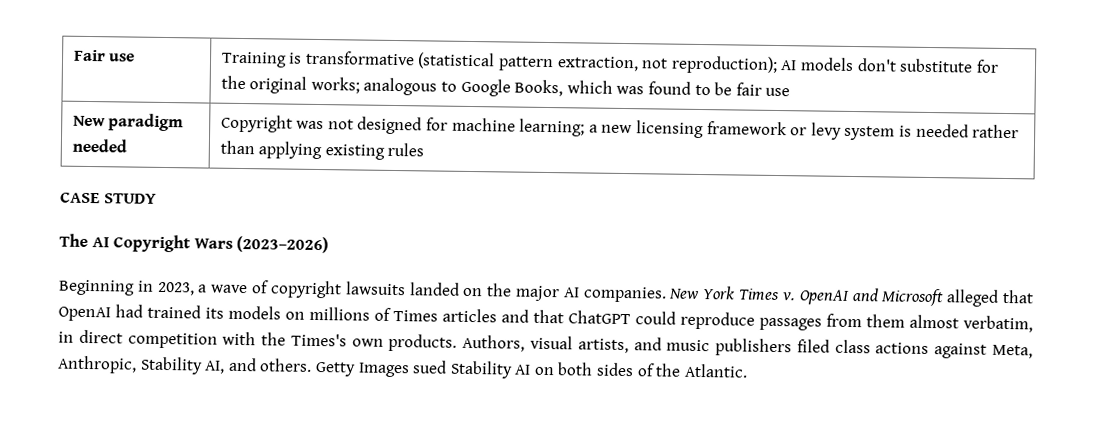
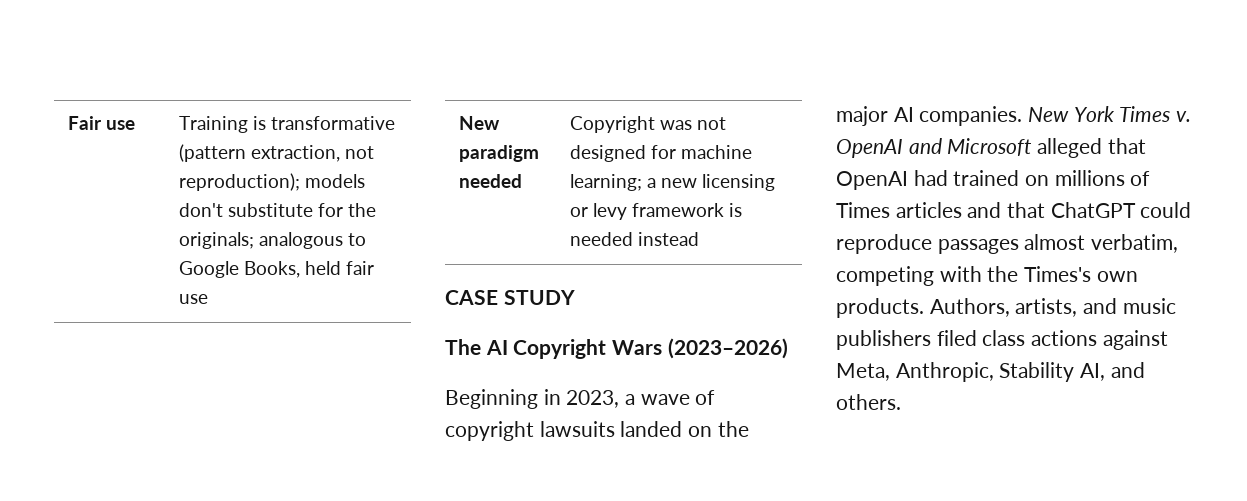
- Fair use | Training is transformative (statistical pattern extraction, not reproduction); AI models don't substitute for the original works; analogous to Google Books, which was found to be fair use
+ Fair use | Training is transformative (pattern extraction, not reproduction); models don't substitute for the originals; analogous to Google Books, held fair use
- New paradigm needed | Copyright was not designed for machine learning; a new licensing framework or levy system is needed rather than applying existing rules
+ New paradigm needed | Copyright was not designed for machine learning; a new licensing or levy framework is needed instead
- OpenAI and Microsoft alleged that OpenAI had trained its models on millions of Times articles and that ChatGPT could reproduce passages from them almost verbatim, in direct competition with the Times's own products.
+ OpenAI and Microsoft alleged that OpenAI had trained on millions of Times articles and that ChatGPT could reproduce passages almost verbatim, competing with the Times's own products.
- Authors, visual artists, and music publishers filed class actions against Meta, Anthropic, Stability AI, and others. Getty Images sued Stability AI on both sides of the Atlantic.
+ Authors, artists, and music publishers filed class actions against Meta, Anthropic, Stability AI, and others.

